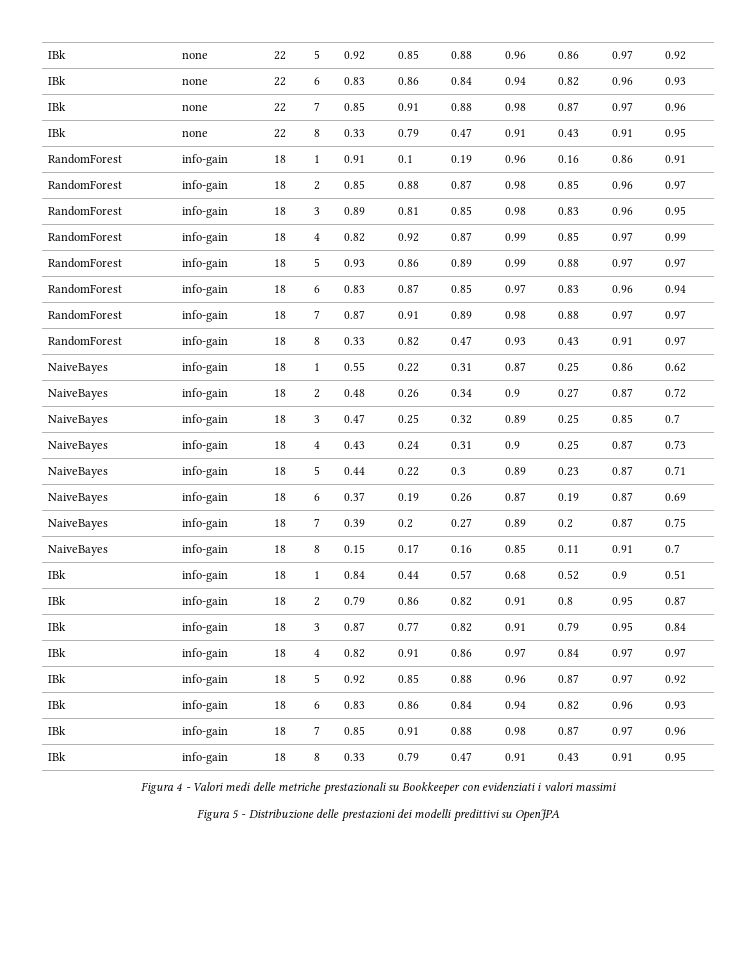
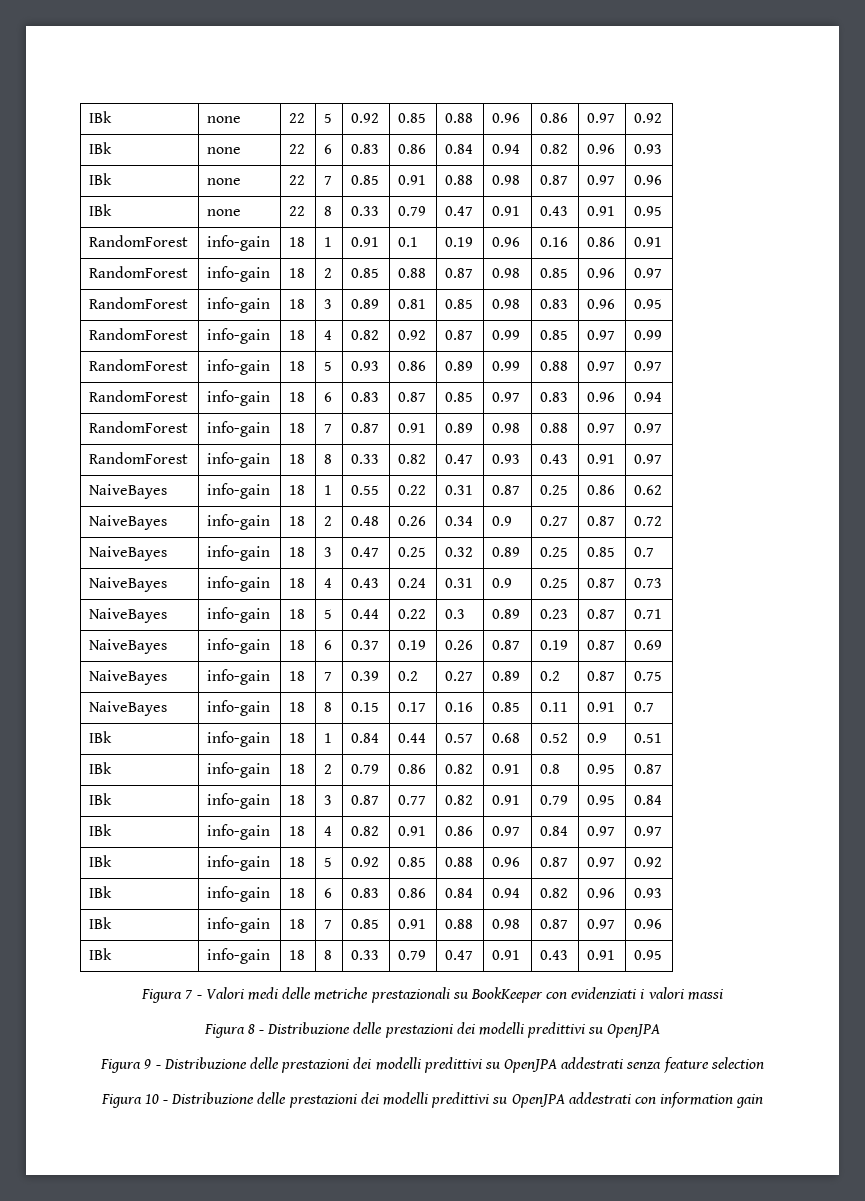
- Figura 4 - Valori medi delle metriche prestazionali su Bookkeeper con evidenziati i valori massimi
- Figura 5 - Distribuzione delle prestazioni dei modelli predittivi su OpenJPA
+ Figura 7 - Valori medi delle metriche prestazionali su BookKeeper con evidenziati i valori massi
+ Figura 8 - Distribuzione delle prestazioni dei modelli predittivi su OpenJPA
+ Figura 9 - Distribuzione delle prestazioni dei modelli predittivi su OpenJPA addestrati senza feature selection
+ Figura 10 - Distribuzione delle prestazioni dei modelli predittivi su OpenJPA addestrati con information gain

